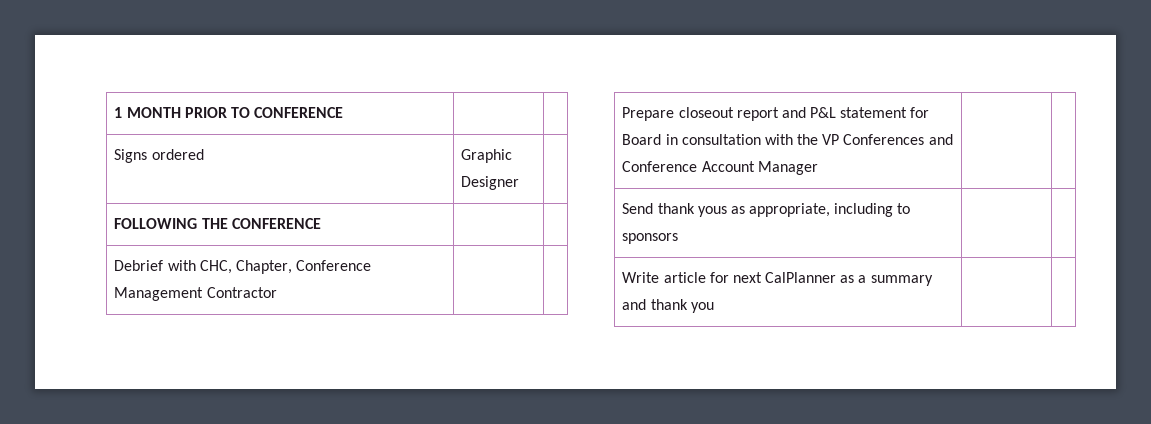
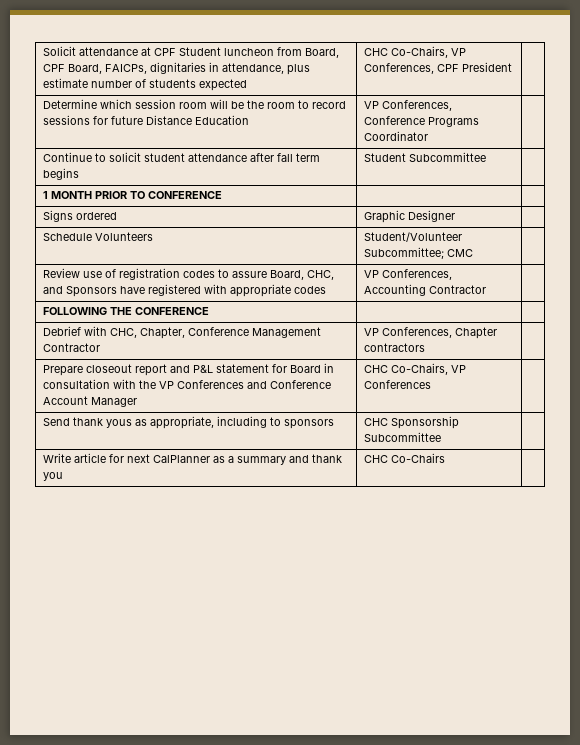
+ Solicit attendance at CPF Student luncheon from Board, CPF Board, FAICPs, dignitaries in attendance, plus estimate number of students expected | CHC Co-Chairs, VP Conferences, CPF President |
+ Determine which session room will be the room to record sessions for future Distance Education | VP Conferences, Conference Programs Coordinator |
+ Continue to solicit student attendance after fall term begins | Student Subcommittee |
+ Schedule Volunteers | Student/Volunteer Subcommittee; CMC |
+ Review use of registration codes to assure Board, CHC, and Sponsors have registered with appropriate codes | VP Conferences, Accounting Contractor |
- Debrief with CHC, Chapter, Conference Management Contractor | |
+ Debrief with CHC, Chapter, Conference Management Contractor | VP Conferences, Chapter contractors |
- Prepare closeout report and P&L statement for Board in consultation with the VP Conferences and Conference Account Manager | |
+ Prepare closeout report and P&L statement for Board in consultation with the VP Conferences and Conference Account Manager | CHC Co-Chairs, VP Conferences |
- Send thank yous as appropriate, including to sponsors | |
+ Send thank yous as appropriate, including to sponsors | CHC Sponsorship Subcommittee |
- Write article for next CalPlanner as a summary and thank you | |
+ Write article for next CalPlanner as a summary and thank you | CHC Co-Chairs |

